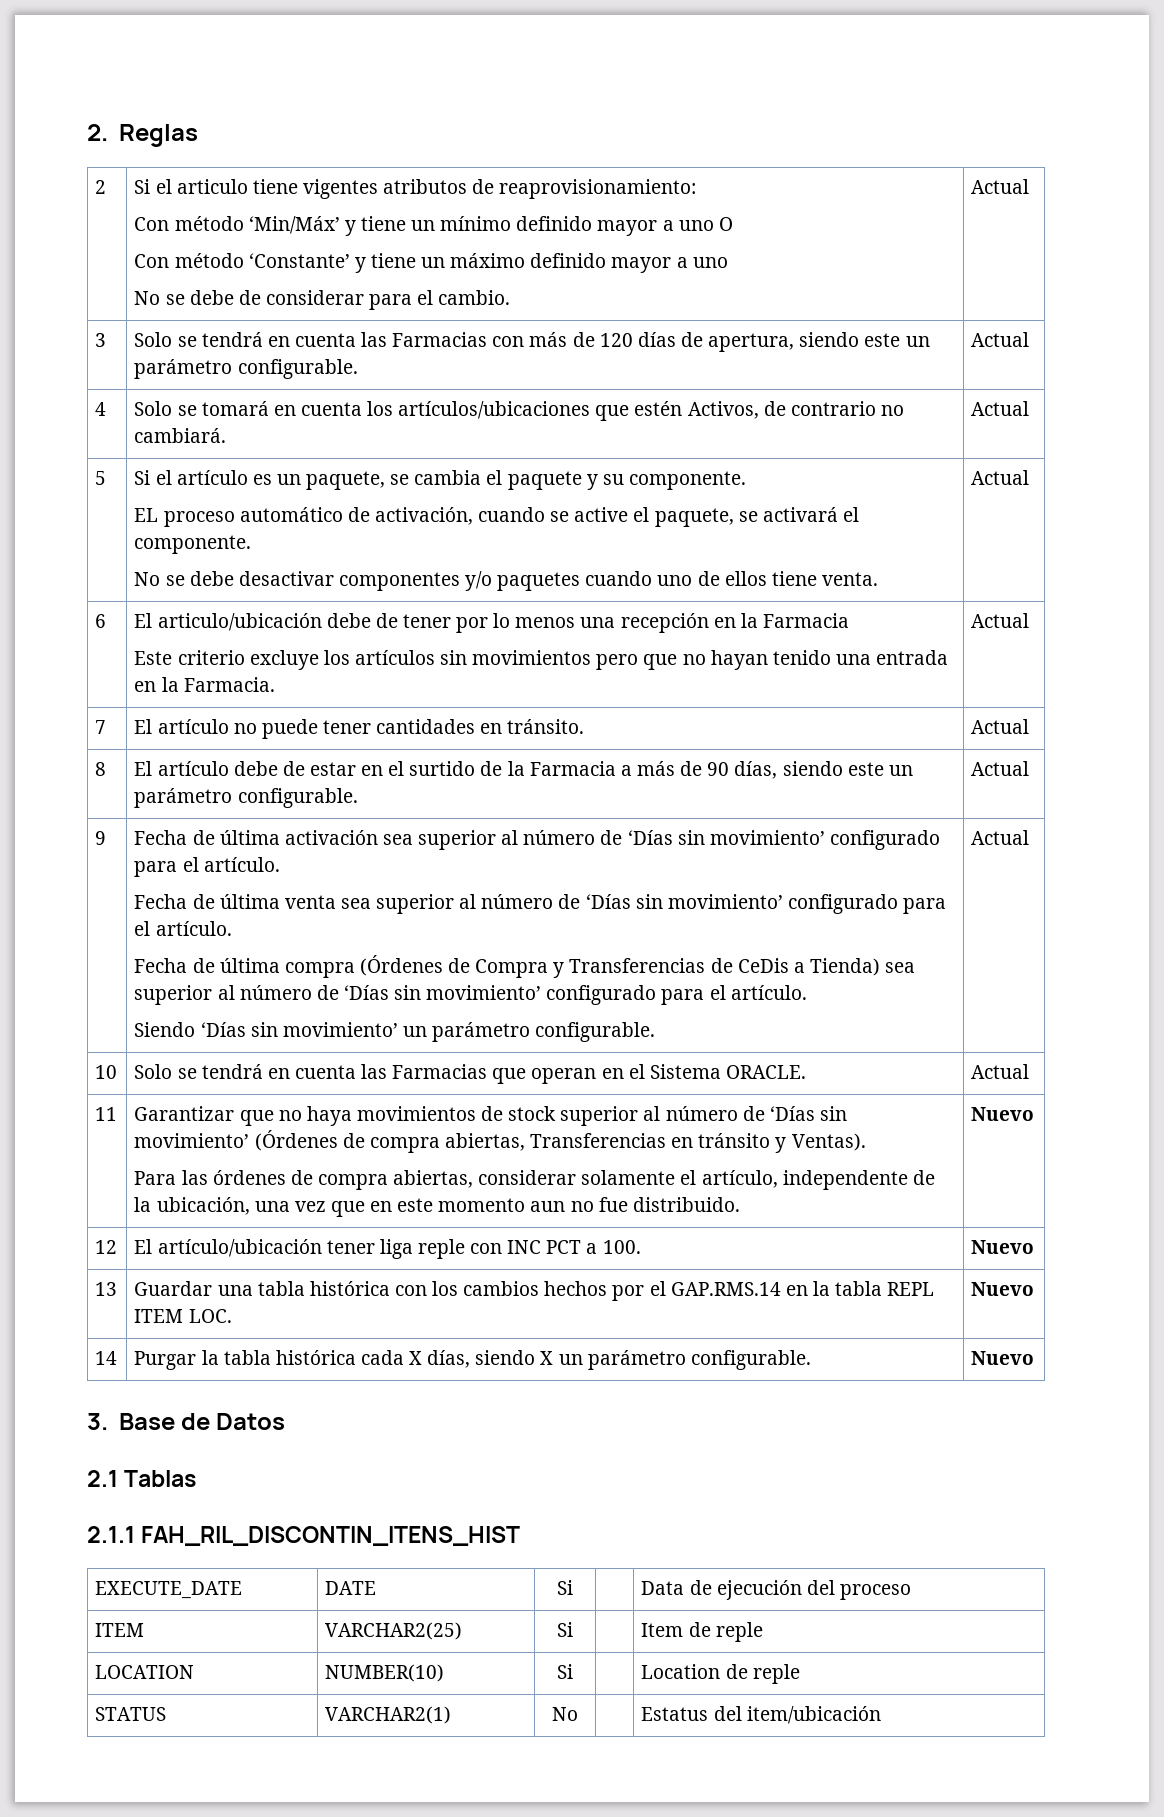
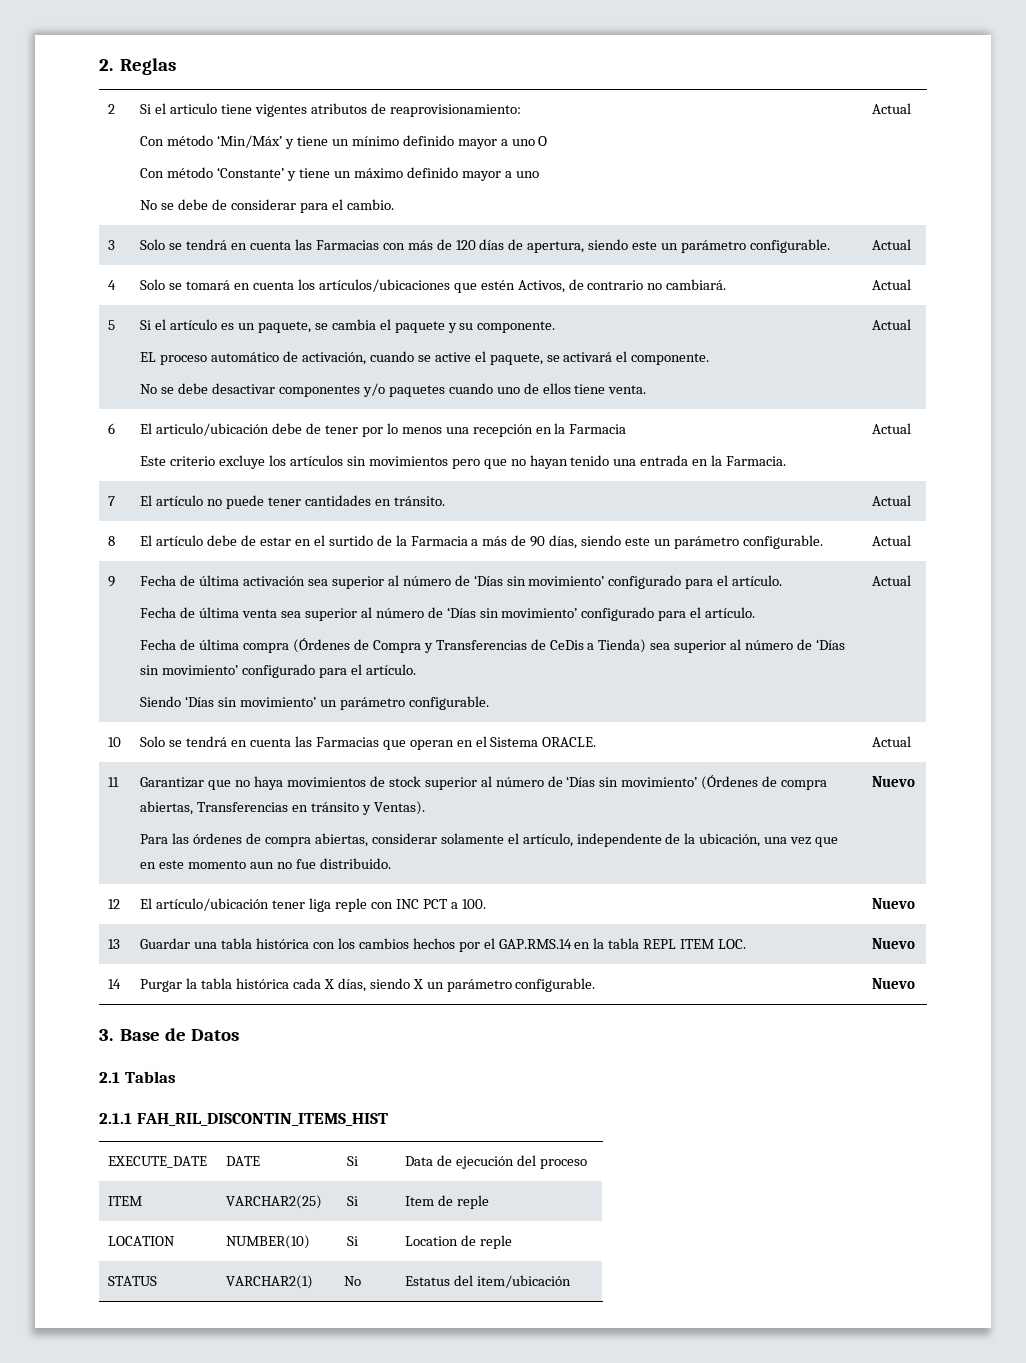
- 2.1.1 FAH_RIL_DISCONTIN_ITENS_HIST
+ 2.1.1 FAH_RIL_DISCONTIN_ITEMS_HIST

